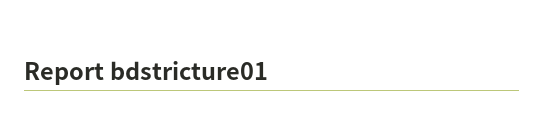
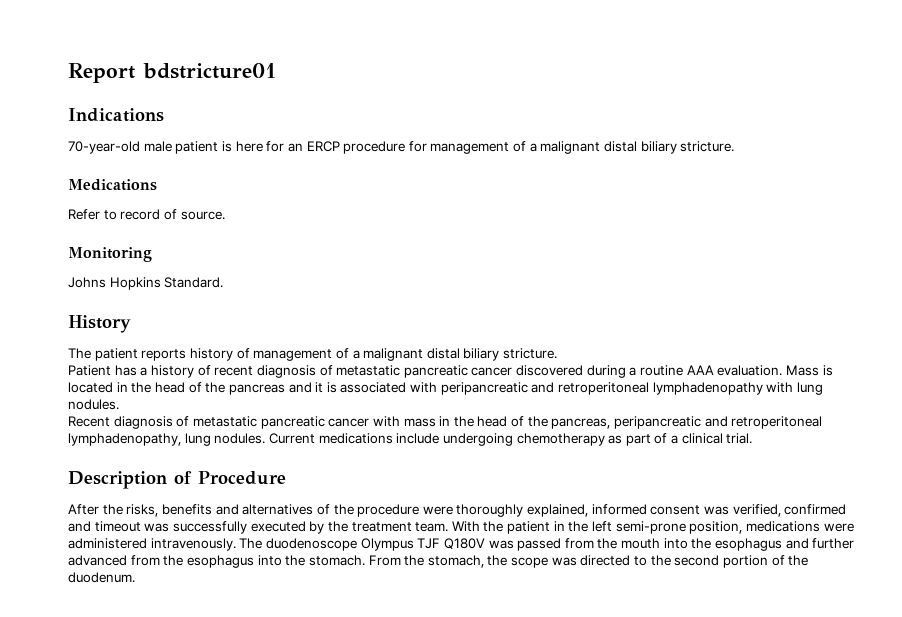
+ Indications
+ 70-year-old male patient is here for an ERCP procedure for management of a malignant distal biliary stricture.
+ Medications
+ Refer to record of source.
+ Monitoring
+ Johns Hopkins Standard.
+ History
+ The patient reports history of management of a malignant distal biliary stricture.
+ Patient has a history of recent diagnosis of metastatic pancreatic cancer discovered during a routine AAA evaluation. Mass is located in the head of the pancreas and it is associated with peripancreatic and retroperitoneal lymphadenopathy with lung nodules.
+ Recent diagnosis of metastatic pancreatic cancer with mass in the head of the pancreas, peripancreatic and retroperitoneal lymphadenopathy, lung nodules. Current medications include undergoing chemotherapy as part of a clinical trial.
+ Description of Procedure
+ After the risks, benefits and alternatives of the procedure were thoroughly explained, informed consent was verified, confirmed and timeout was successfully executed by the treatment team. With the patient in the left semi-prone position, medications were administered intravenously. The duodenoscope Olympus TJF Q180V was passed from the mouth into the esophagus and further advanced from the esophagus into the stomach. From the stomach, the scope was directed to the second portion of the duodenum.

